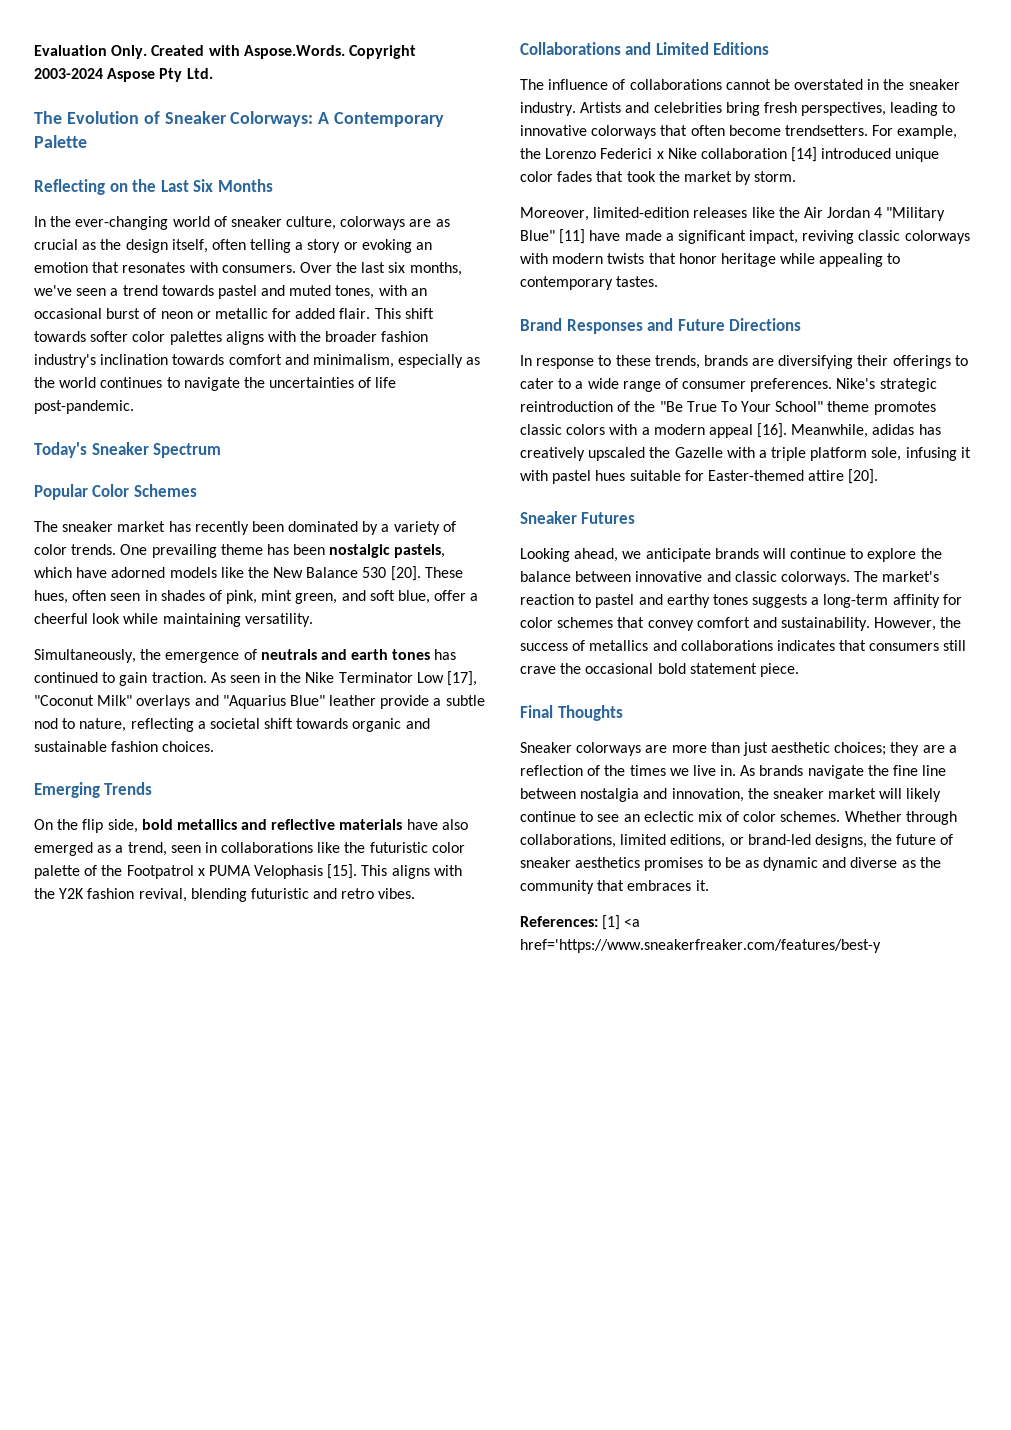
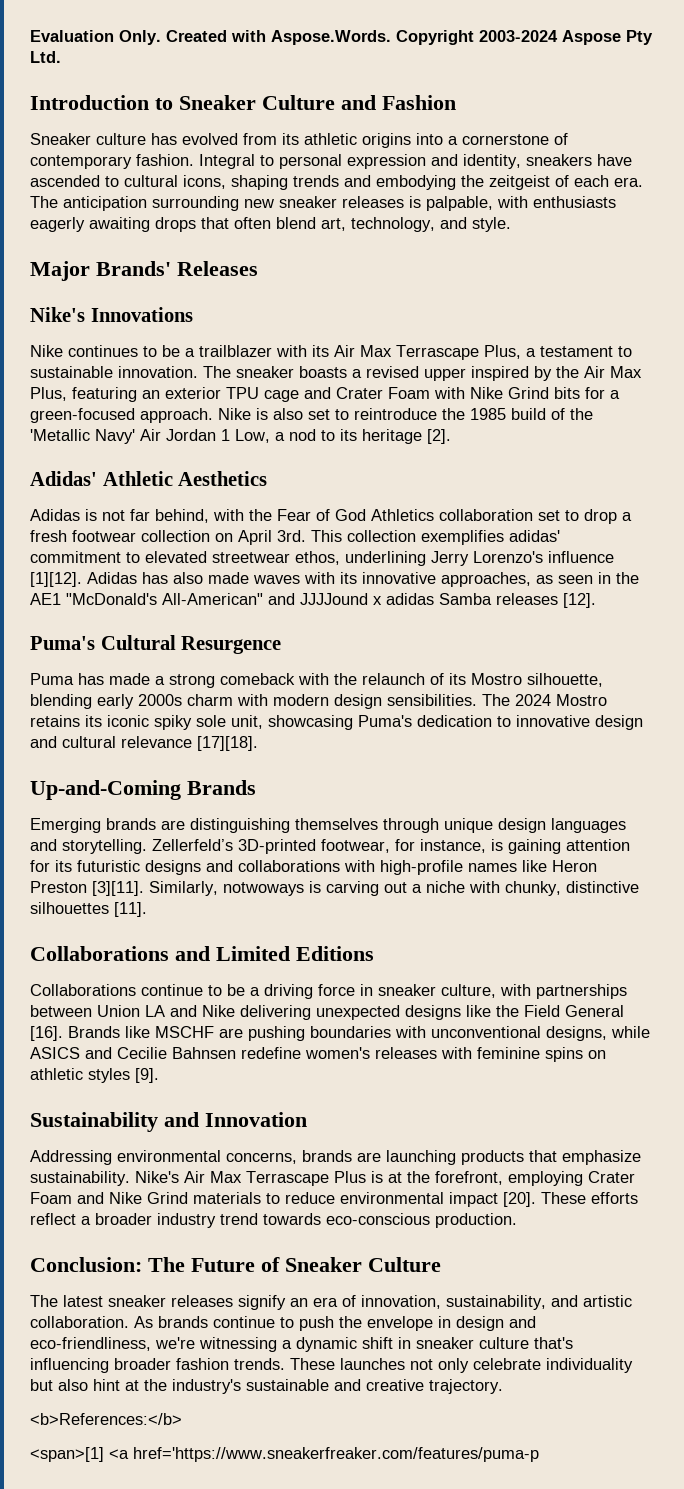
- The Evolution of Sneaker Colorways: A Contemporary Palette
- Reflecting on the Last Six Months
- In the ever-changing world of sneaker culture, colorways are as crucial as the design itself, often telling a story or evoking an emotion that resonates with consumers. Over the last six months, we've seen a trend towards pastel and muted tones, with an occasional burst of neon or metallic for added flair. This shift towards softer color palettes aligns with the broader fashion industry's inclination towards comfort and minimalism, especially as the world continues to navigate the uncertainties of life post-pandemic.
- Today's Sneaker Spectrum
- Popular Color Schemes
- The sneaker market has recently been dominated by a variety of color trends. One prevailing theme has been nostalgic pastels, which have adorned models like the New Balance 530 [20]. These hues, often seen in shades of pink, mint green, and soft blue, offer a cheerful look while maintaining versatility.
- Simultaneously, the emergence of neutrals and earth tones has continued to gain traction. As seen in the Nike Terminator Low [17], "Coconut Milk" overlays and "Aquarius Blue" leather provide a subtle nod to nature, reflecting a societal shift towards organic and sustainable fashion choices.
- Emerging Trends
- On the flip side, bold metallics and reflective materials have also emerged as a trend, seen in collaborations like the futuristic color palette of the Footpatrol x PUMA Velophasis [15]. This aligns with the Y2K fashion revival, blending futuristic and retro vibes.
+ Introduction to Sneaker Culture and Fashion
+ Sneaker culture has evolved from its athletic origins into a cornerstone of contemporary fashion. Integral to personal expression and identity, sneakers have ascended to cultural icons, shaping trends and embodying the zeitgeist of each era. The anticipation surrounding new sneaker releases is palpable, with enthusiasts eagerly awaiting drops that often blend art, technology, and style.
+ Major Brands' Releases
+ Nike's Innovations
+ Nike continues to be a trailblazer with its Air Max Terrascape Plus, a testament to sustainable innovation. The sneaker boasts a revised upper inspired by the Air Max Plus, featuring an exterior TPU cage and Crater Foam with Nike Grind bits for a green-focused approach. Nike is also set to reintroduce the 1985 build of the 'Metallic Navy' Air Jordan 1 Low, a nod to its heritage [2].
+ Adidas' Athletic Aesthetics
+ Adidas is not far behind, with the Fear of God Athletics collaboration set to drop a fresh footwear collection on April 3rd. This collection exemplifies adidas' commitment to elevated streetwear ethos, underlining Jerry Lorenzo's influence [1][12]. Adidas has also made waves with its innovative approaches, as seen in the AE1 "McDonald's All-American" and JJJJound x adidas Samba releases [12].
+ Puma's Cultural Resurgence
+ Puma has made a strong comeback with the relaunch of its Mostro silhouette, blending early 2000s charm with modern design sensibilities. The 2024 Mostro retains its iconic spiky sole unit, showcasing Puma's dedication to innovative design and cultural relevance [17][18].
+ Up-and-Coming Brands
+ Emerging brands are distinguishing themselves through unique design languages and storytelling. Zellerfeld’s 3D-printed footwear, for instance, is gaining attention for its futuristic designs and collaborations with high-profile names like Heron Preston [3][11]. Similarly, notwoways is carving out a niche with chunky, distinctive silhouettes [11].
  Collaborations and Limited Editions
- The influence of collaborations cannot be overstated in the sneaker industry. Artists and celebrities bring fresh perspectives, leading to innovative colorways that often become trendsetters. For example, the Lorenzo Federici x Nike collaboration [14] introduced unique color fades that took the market by storm.
- Moreover, limited-edition releases like the Air Jordan 4 "Military Blue" [11] have made a significant impact, reviving classic colorways with modern twists that honor heritage while appealing to contemporary tastes.
- Brand Responses and Future Directions
- In response to these trends, brands are diversifying their offerings to cater to a wide range of consumer preferences. Nike's strategic reintroduction of the "Be True To Your School" theme promotes classic colors with a modern appeal [16]. Meanwhile, adidas has creatively upscaled the Gazelle with a triple platform sole, infusing it with pastel hues suitable for Easter-themed attire [20].
- Sneaker Futures
- Looking ahead, we anticipate brands will continue to explore the balance between innovative and classic colorways. The market's reaction to pastel and earthy tones suggests a long-term affinity for color schemes that convey comfort and sustainability. However, the success of metallics and collaborations indicates that consumers still crave the occasional bold statement piece.
- Final Thoughts
- Sneaker colorways are more than just aesthetic choices; they are a reflection of the times we live in. As brands navigate the fine line between nostalgia and innovation, the sneaker market will likely continue to see an eclectic mix of color schemes. Whether through collaborations, limited editions, or brand-led designs, the future of sneaker aesthetics promises to be as dynamic and diverse as the community that embraces it.
- References: [1] <a href='https://www.sneakerfreaker.com/features/best-y
+ Collaborations continue to be a driving force in sneaker culture, with partnerships between Union LA and Nike delivering unexpected designs like the Field General [16]. Brands like MSCHF are pushing boundaries with unconventional designs, while ASICS and Cecilie Bahnsen redefine women's releases with feminine spins on athletic styles [9].
+ Sustainability and Innovation
+ Addressing environmental concerns, brands are launching products that emphasize sustainability. Nike's Air Max Terrascape Plus is at the forefront, employing Crater Foam and Nike Grind materials to reduce environmental impact [20]. These efforts reflect a broader industry trend towards eco-conscious production.
+ Conclusion: The Future of Sneaker Culture
+ The latest sneaker releases signify an era of innovation, sustainability, and artistic collaboration. As brands continue to push the envelope in design and eco-friendliness, we're witnessing a dynamic shift in sneaker culture that's influencing broader fashion trends. These launches not only celebrate individuality but also hint at the industry's sustainable and creative trajectory.
+ <b>References:</b>
+ <span>[1] <a href='https://www.sneakerfreaker.com/features/puma-p

